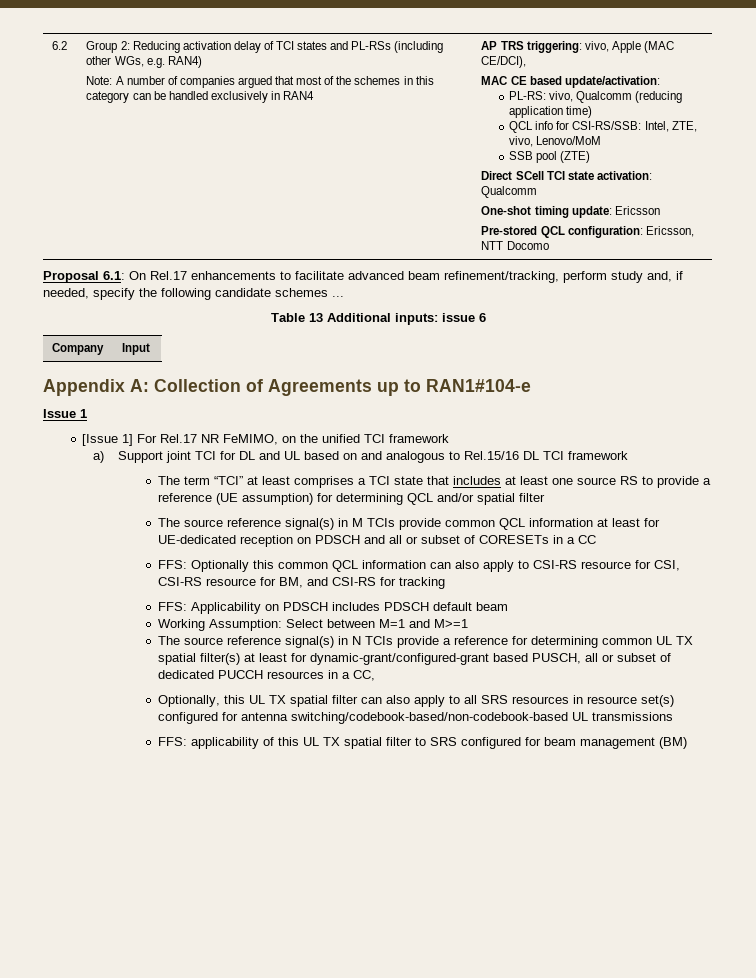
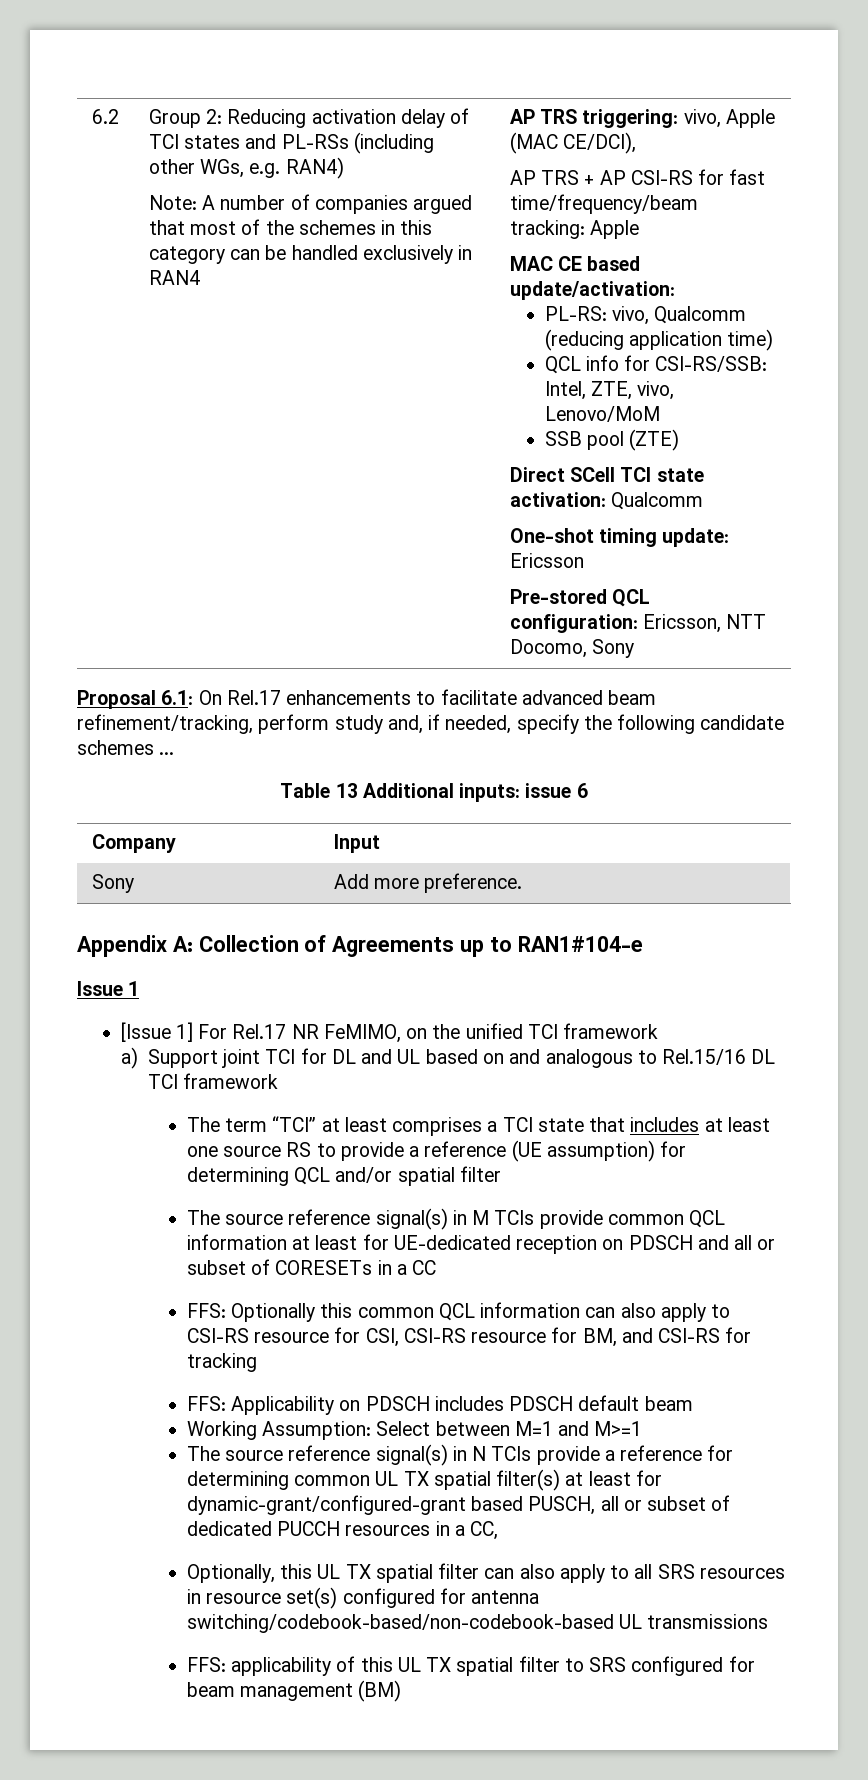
+ AP TRS + AP CSI-RS for fast time/frequency/beam tracking: Apple
- Pre-stored QCL configuration: Ericsson, NTT Docomo
+ Pre-stored QCL configuration: Ericsson, NTT Docomo, Sony
+ Sony | Add more preference.

